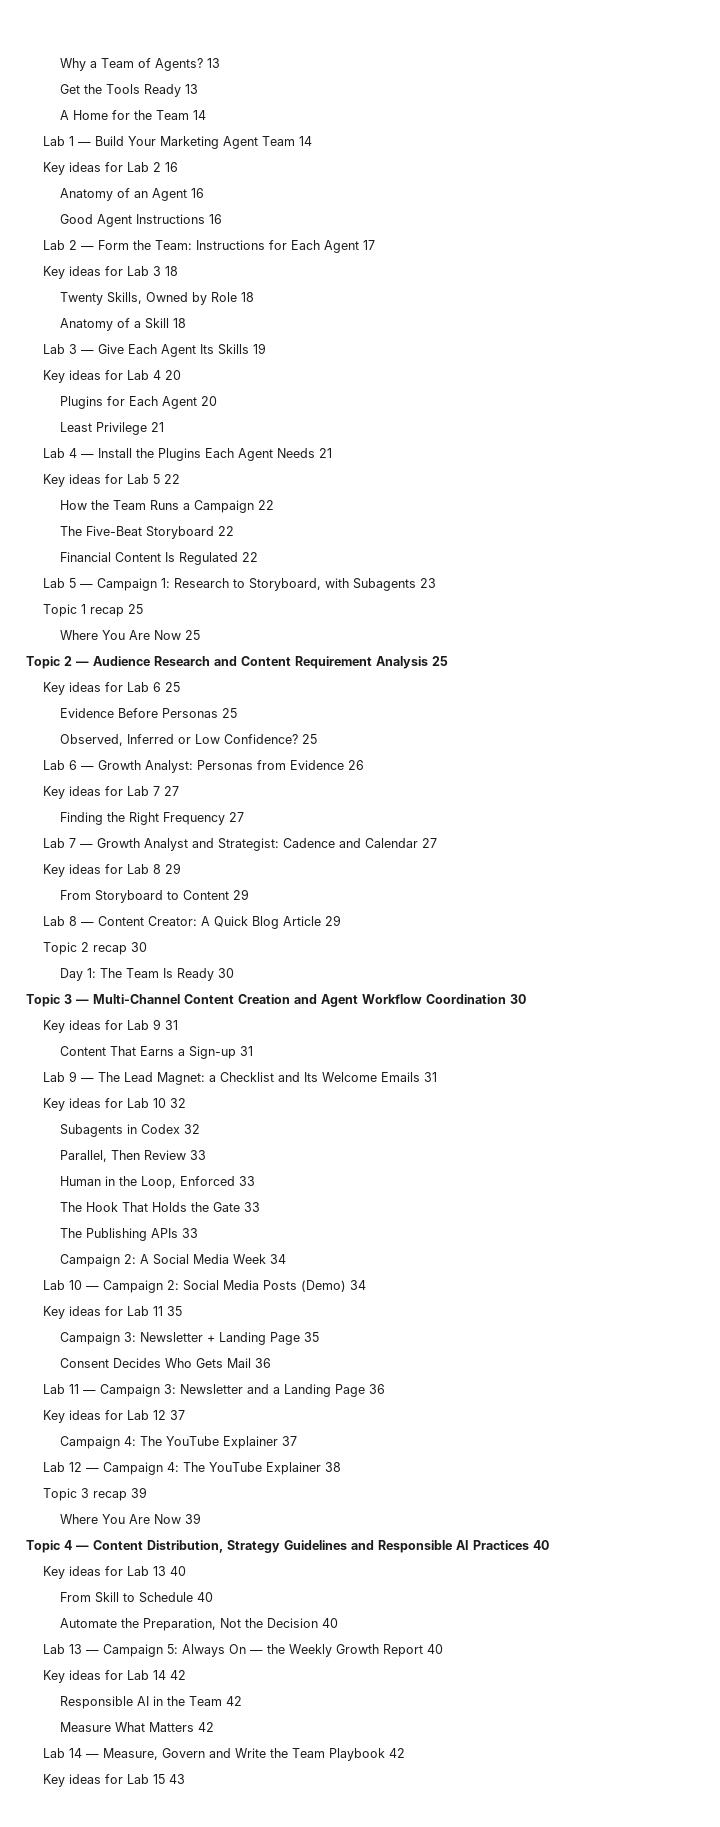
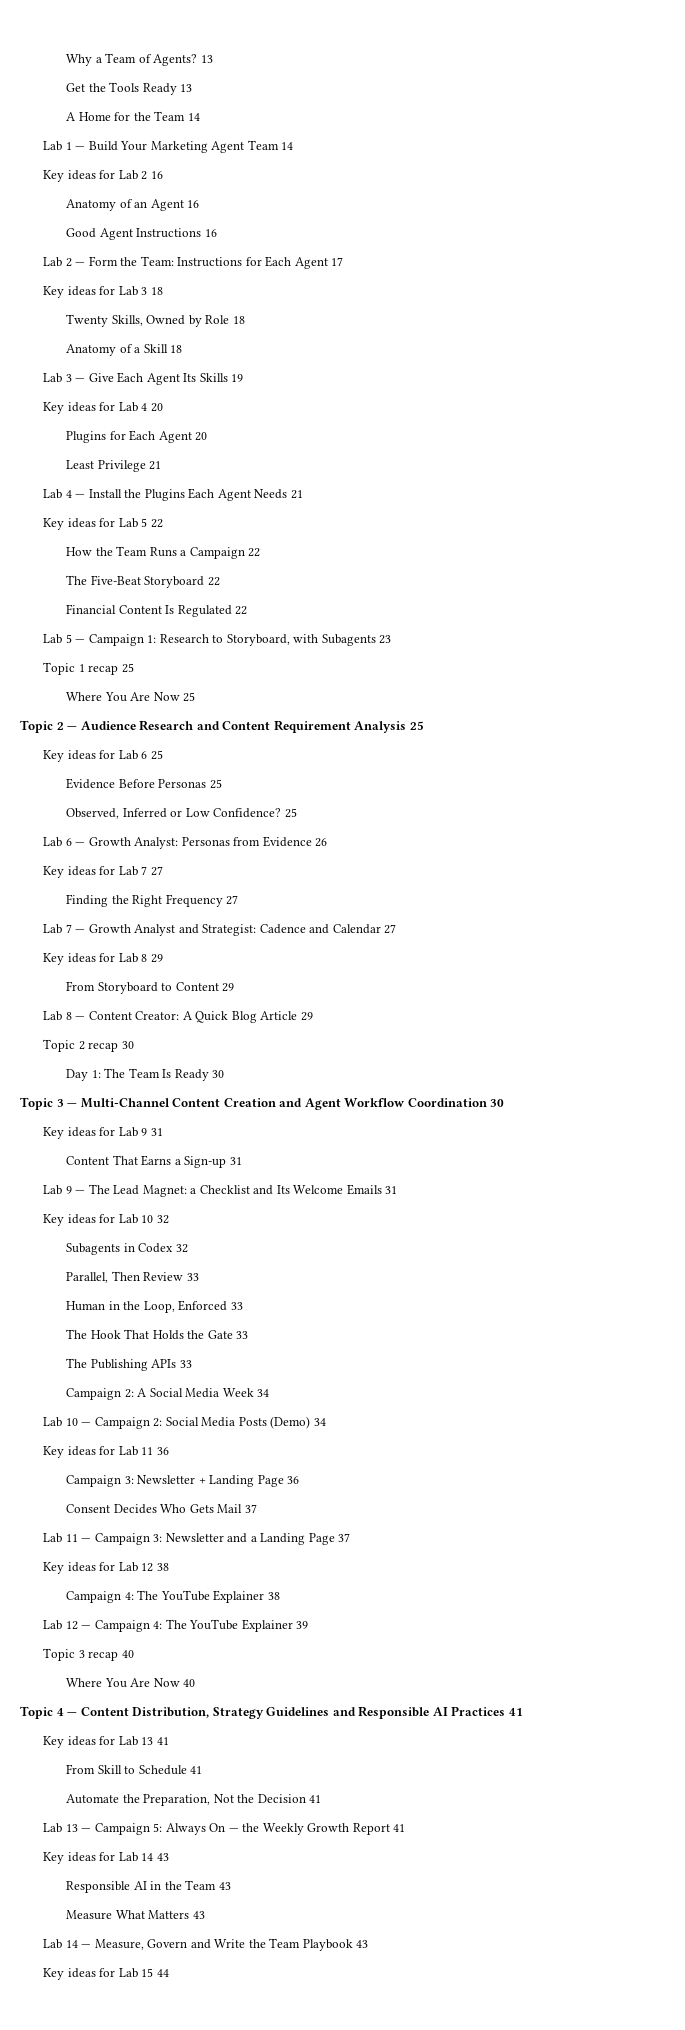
- Key ideas for Lab 11 35
+ Key ideas for Lab 11 36
- Campaign 3: Newsletter + Landing Page 35
+ Campaign 3: Newsletter + Landing Page 36
- Consent Decides Who Gets Mail 36
+ Consent Decides Who Gets Mail 37
- Lab 11 — Campaign 3: Newsletter and a Landing Page 36
+ Lab 11 — Campaign 3: Newsletter and a Landing Page 37
- Key ideas for Lab 12 37
- Campaign 4: The YouTube Explainer 37
+ Key ideas for Lab 12 38
+ Campaign 4: The YouTube Explainer 38
- Lab 12 — Campaign 4: The YouTube Explainer 38
+ Lab 12 — Campaign 4: The YouTube Explainer 39
- Topic 3 recap 39
- Where You Are Now 39
+ Topic 3 recap 40
+ Where You Are Now 40
- Topic 4 — Content Distribution, Strategy Guidelines and Responsible AI Practices 40
+ Topic 4 — Content Distribution, Strategy Guidelines and Responsible AI Practices 41
- Key ideas for Lab 13 40
+ Key ideas for Lab 13 41
- From Skill to Schedule 40
+ From Skill to Schedule 41
- Automate the Preparation, Not the Decision 40
+ Automate the Preparation, Not the Decision 41
- Lab 13 — Campaign 5: Always On — the Weekly Growth Report 40
+ Lab 13 — Campaign 5: Always On — the Weekly Growth Report 41
- Key ideas for Lab 14 42
+ Key ideas for Lab 14 43
- Responsible AI in the Team 42
+ Responsible AI in the Team 43
- Measure What Matters 42
+ Measure What Matters 43
- Lab 14 — Measure, Govern and Write the Team Playbook 42
+ Lab 14 — Measure, Govern and Write the Team Playbook 43
- Key ideas for Lab 15 43
+ Key ideas for Lab 15 44

